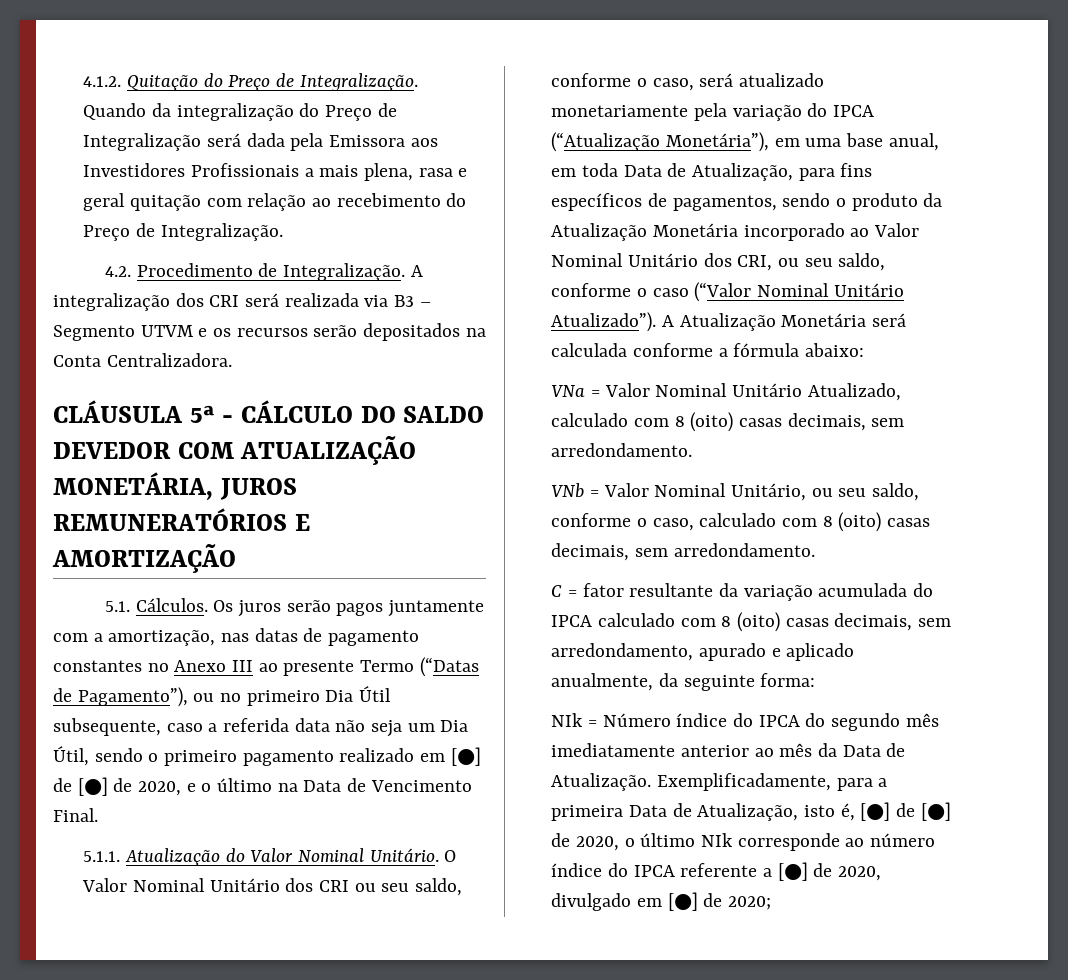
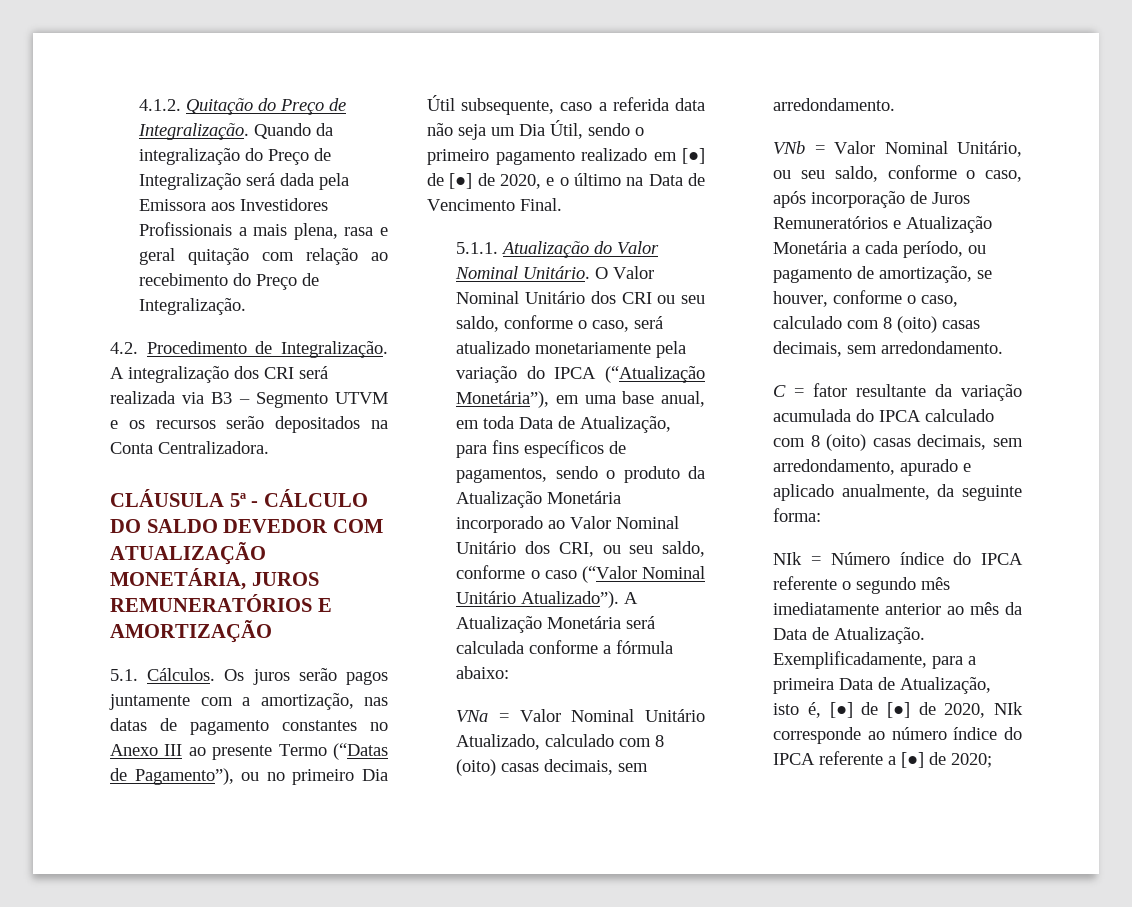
- VNb = Valor Nominal Unitário, ou seu saldo, conforme o caso, calculado com 8 (oito) casas decimais, sem arredondamento.
+ VNb = Valor Nominal Unitário, ou seu saldo, conforme o caso, após incorporação de Juros Remuneratórios e Atualização Monetária a cada período, ou pagamento de amortização, se houver, conforme o caso, calculado com 8 (oito) casas decimais, sem arredondamento.
- NIk = Número índice do IPCA do segundo mês imediatamente anterior ao mês da Data de Atualização.
+ NIk = Número índice do IPCA referente o segundo mês imediatamente anterior ao mês da Data de Atualização.
- Exemplificadamente, para a primeira Data de Atualização, isto é, [●] de [●] de 2020, o último NIk corresponde ao número índice do IPCA referente a [●] de 2020, divulgado em [●] de 2020;
+ Exemplificadamente, para a primeira Data de Atualização, isto é, [●] de [●] de 2020, NIk corresponde ao número índice do IPCA referente a [●] de 2020;

